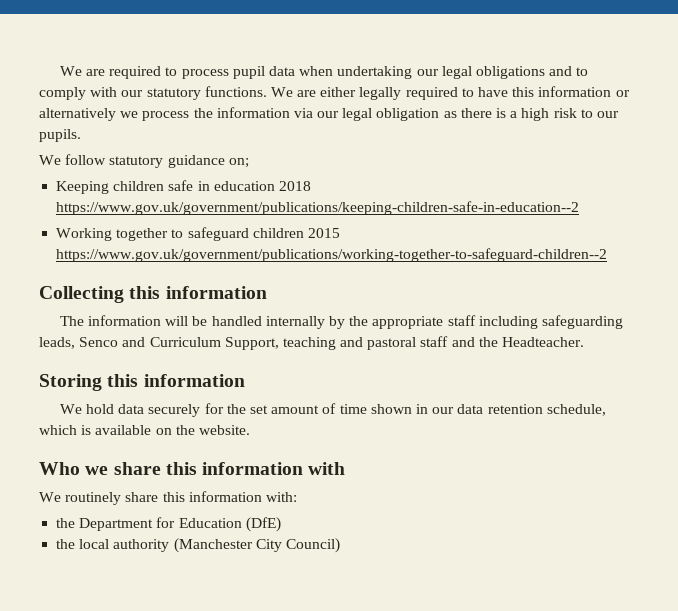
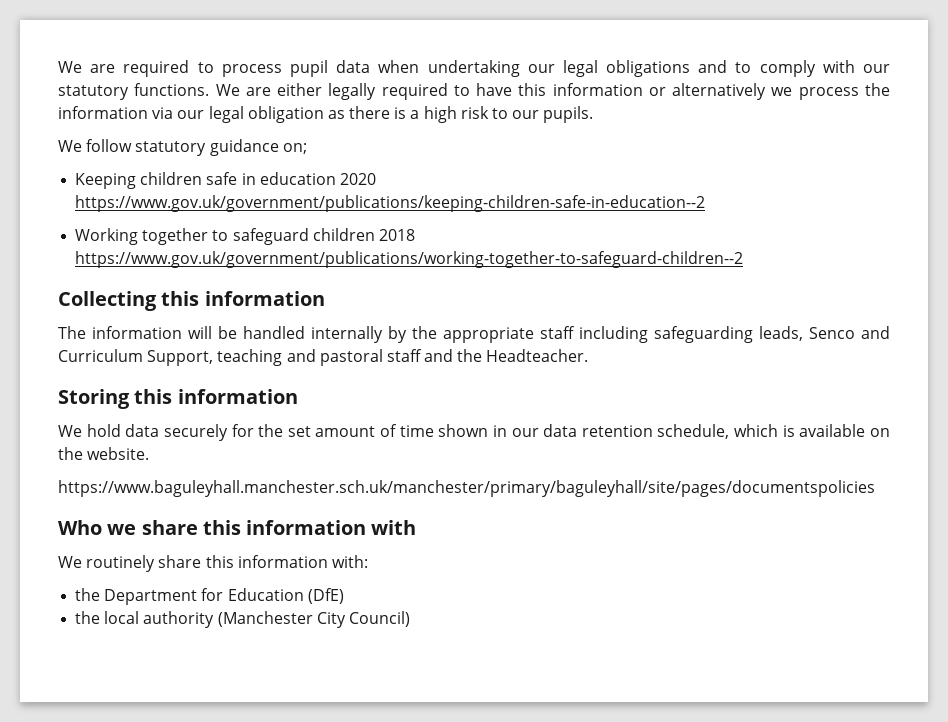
- Keeping children safe in education 2018 https://www.gov.uk/government/publications/keeping-children-safe-in-education--2
+ Keeping children safe in education 2020 https://www.gov.uk/government/publications/keeping-children-safe-in-education--2
- Working together to safeguard children 2015 https://www.gov.uk/government/publications/working-together-to-safeguard-children--2
+ Working together to safeguard children 2018 https://www.gov.uk/government/publications/working-together-to-safeguard-children--2
+ https://www.baguleyhall.manchester.sch.uk/manchester/primary/baguleyhall/site/pages/documentspolicies

